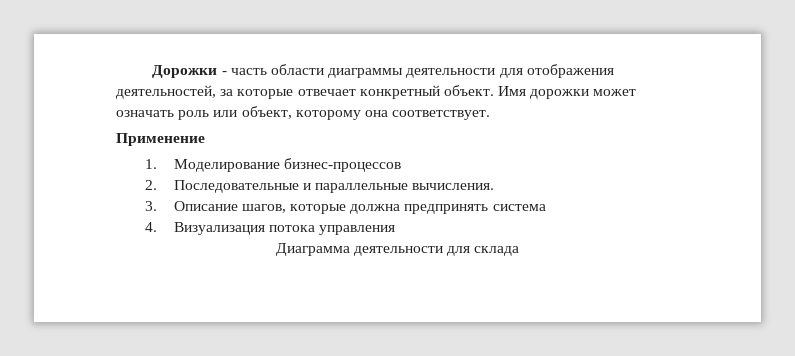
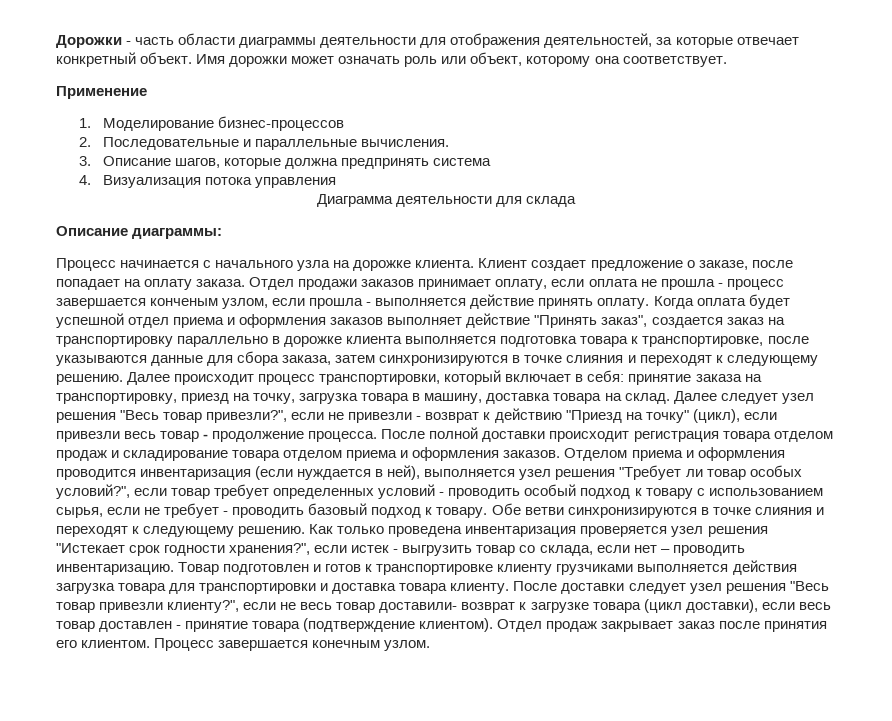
+ Описание диаграммы:
+ Процесс начинается с начального узла на дорожке клиента. Клиент создает предложение о заказе, после попадает на оплату заказа. Отдел продажи заказов принимает оплату, если оплата не прошла - процесс завершается конченым узлом, если прошла - выполняется действие принять оплату. Когда оплата будет успешной отдел приема и оформления заказов выполняет действие "Принять заказ", создается заказ на транспортировку параллельно в дорожке клиента выполняется подготовка товара к транспортировке, после указываются данные для сбора заказа, затем синхронизируются в точке слияния и переходят к следующему решению. Далее происходит процесс транспортировки, который включает в себя: принятие заказа на транспортировку, приезд на точку, загрузка товара в машину, доставка товара на склад. Далее следует узел решения "Весь товар привезли?", если не привезли - возврат к действию "Приезд на точку" (цикл), если привезли весь товар - продолжение процесса. После полной доставки происходит регистрация товара отделом продаж и складирование товара отделом приема и оформления заказов. Отделом приема и оформления проводится инвентаризация (если нуждается в ней), выполняется узел решения "Требует ли товар особых условий?", если товар требует определенных условий - проводить особый подход к товару с использованием сырья, если не требует - проводить базовый подход к товару. Обе ветви синхронизируются в точке слияния и переходят к следующему решению. Как только проведена инвентаризация проверяется узел решения "Истекает срок годности хранения?", если истек - выгрузить товар со склада, если нет – проводить инвентаризацию. Товар подготовлен и готов к транспортировке клиенту грузчиками выполняется действия загрузка товара для транспортировки и доставка товара клиенту. После доставки следует узел решения "Весь товар привезли клиенту?", если не весь товар доставили- возврат к загрузке товара (цикл доставки), если весь товар доставлен - принятие товара (подтверждение клиентом). Отдел продаж закрывает заказ после принятия его клиентом. Процесс завершается конечным узлом.

